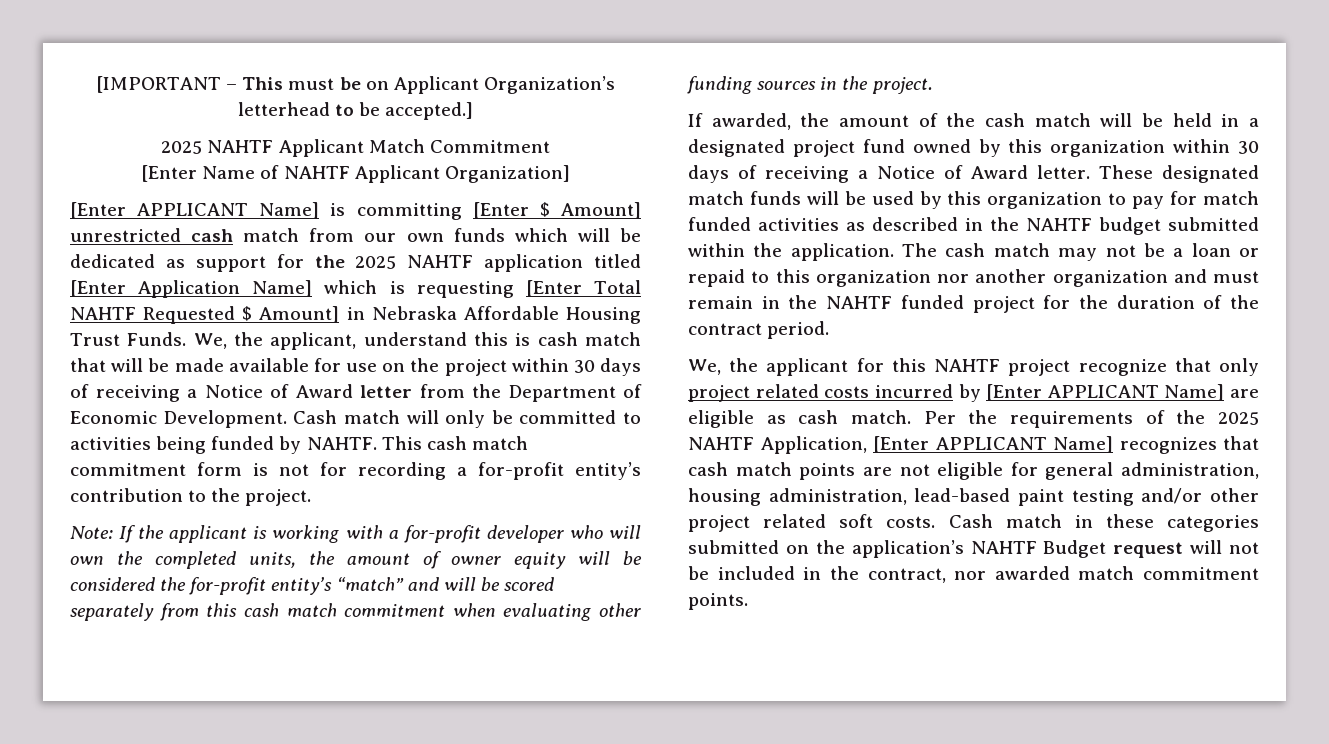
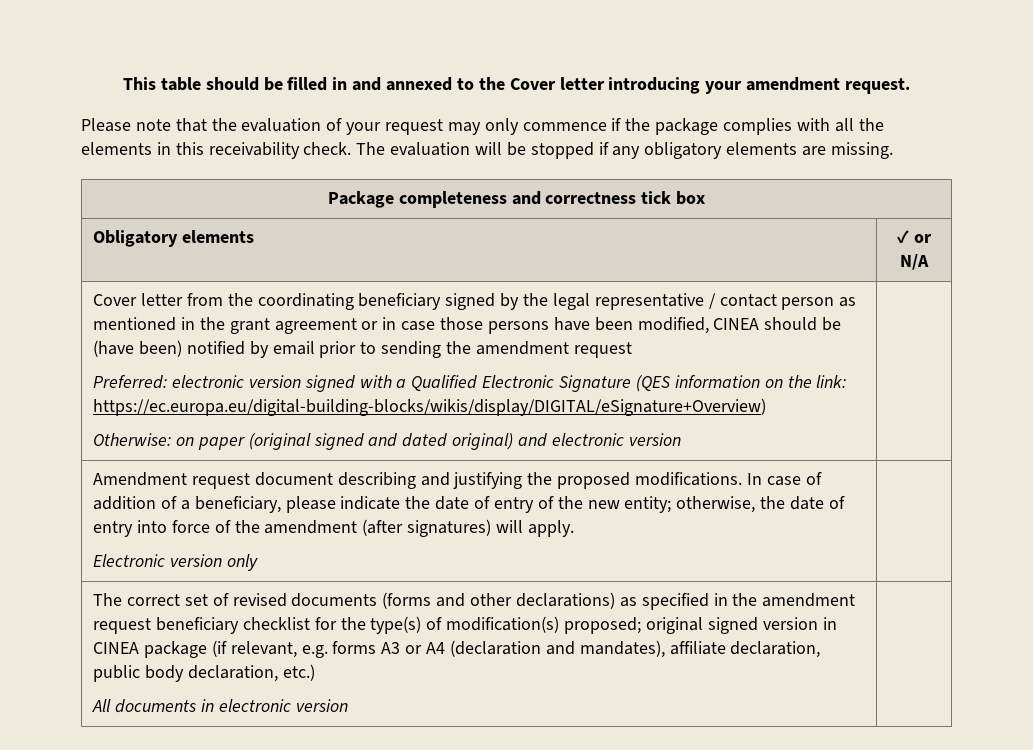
- [IMPORTANT – This must be on Applicant Organization’s letterhead to be accepted.]
- 2025 NAHTF Applicant Match Commitment
- [Enter Name of NAHTF Applicant Organization]
- [Enter APPLICANT Name] is committing [Enter $ Amount] unrestricted cash match from our own funds which will be dedicated as support for the 2025 NAHTF application titled [Enter Application Name] which is requesting [Enter Total NAHTF Requested $ Amount] in Nebraska Affordable Housing Trust Funds. We, the applicant, understand this is cash match that will be made available for use on the project within 30 days of receiving a Notice of Award letter from the Department of Economic Development. Cash match will only be committed to activities being funded by NAHTF. This cash match commitment form is not for recording a for-profit entity’s contribution to the project.
- Note: If the applicant is working with a for-profit developer who will own the completed units, the amount of owner equity will be considered the for-profit entity’s “match” and will be scored separately from this cash match commitment when evaluating other funding sources in the project.
- If awarded, the amount of the cash match will be held in a designated project fund owned by this organization within 30 days of receiving a Notice of Award letter. These designated match funds will be used by this organization to pay for match funded activities as described in the NAHTF budget submitted within the application. The cash match may not be a loan or repaid to this organization nor another organization and must remain in the NAHTF funded project for the duration of the contract period.
- We, the applicant for this NAHTF project recognize that only project related costs incurred by [Enter APPLICANT Name] are eligible as cash match. Per the requirements of the 2025 NAHTF Application, [Enter APPLICANT Name] recognizes that cash match points are not eligible for general administration, housing administration, lead-based paint testing and/or other project related soft costs. Cash match in these categories submitted on the application’s NAHTF Budget request will not be included in the contract, nor awarded match commitment points.
+ This table should be filled in and annexed to the Cover letter introducing your amendment request.
+ Please note that the evaluation of your request may only commence if the package complies with all the elements in this receivability check. The evaluation will be stopped if any obligatory elements are missing.
+ Package completeness and correctness tick box
+ Obligatory elements | ✓ or N/A
+ Cover letter from the coordinating beneficiary signed by the legal representative / contact person as mentioned in the grant agreement or in case those persons have been modified, CINEA should be (have been) notified by email prior to sending the amendment request
+ Preferred: electronic version signed with a Qualified Electronic Signature (QES information on the link: https://ec.europa.eu/digital-building-blocks/wikis/display/DIGITAL/eSignature+Overview)
+ Otherwise: on paper (original signed and dated original) and electronic version |
+ Amendment request document describing and justifying the proposed modifications. In case of addition of a beneficiary, please indicate the date of entry of the new entity; otherwise, the date of entry into force of the amendment (after signatures) will apply.
+ Electronic version only |
+ The correct set of revised documents (forms and other declarations) as specified in the amendment request beneficiary checklist for the type(s) of modification(s) proposed; original signed version in CINEA package (if relevant, e.g. forms A3 or A4 (declaration and mandates), affiliate declaration, public body declaration, etc.)
+ All documents in electronic version

